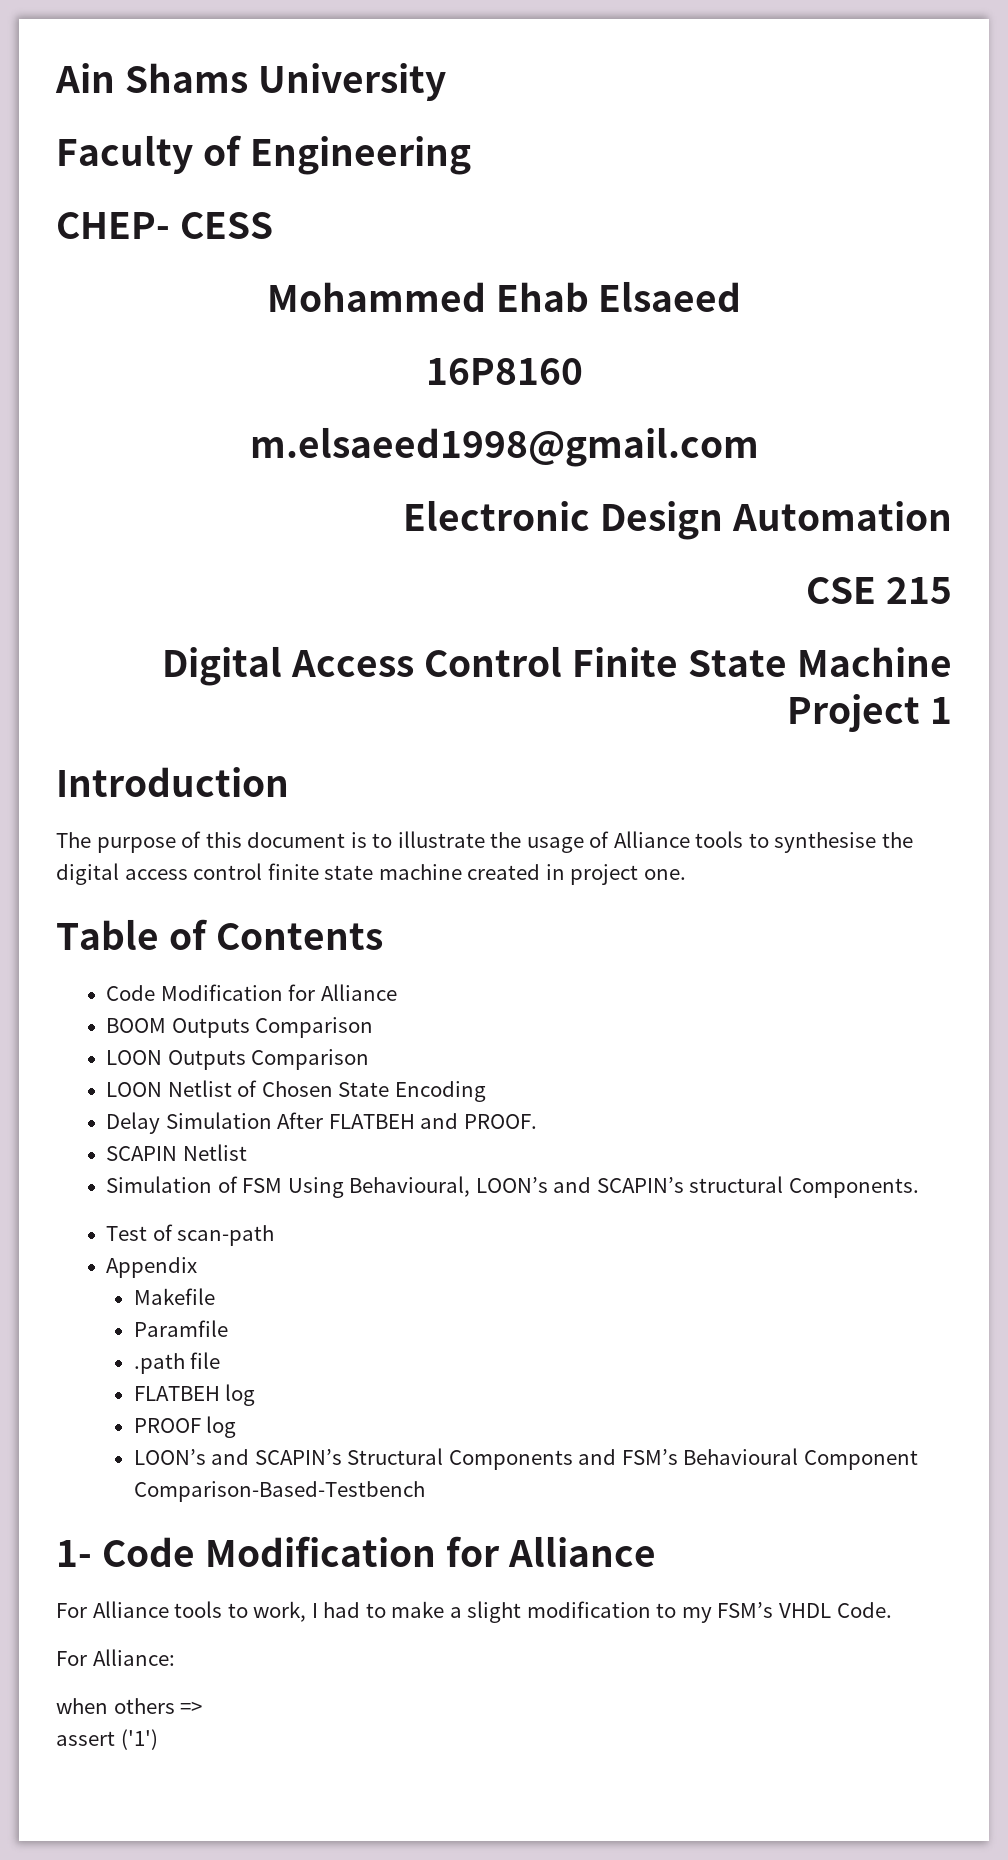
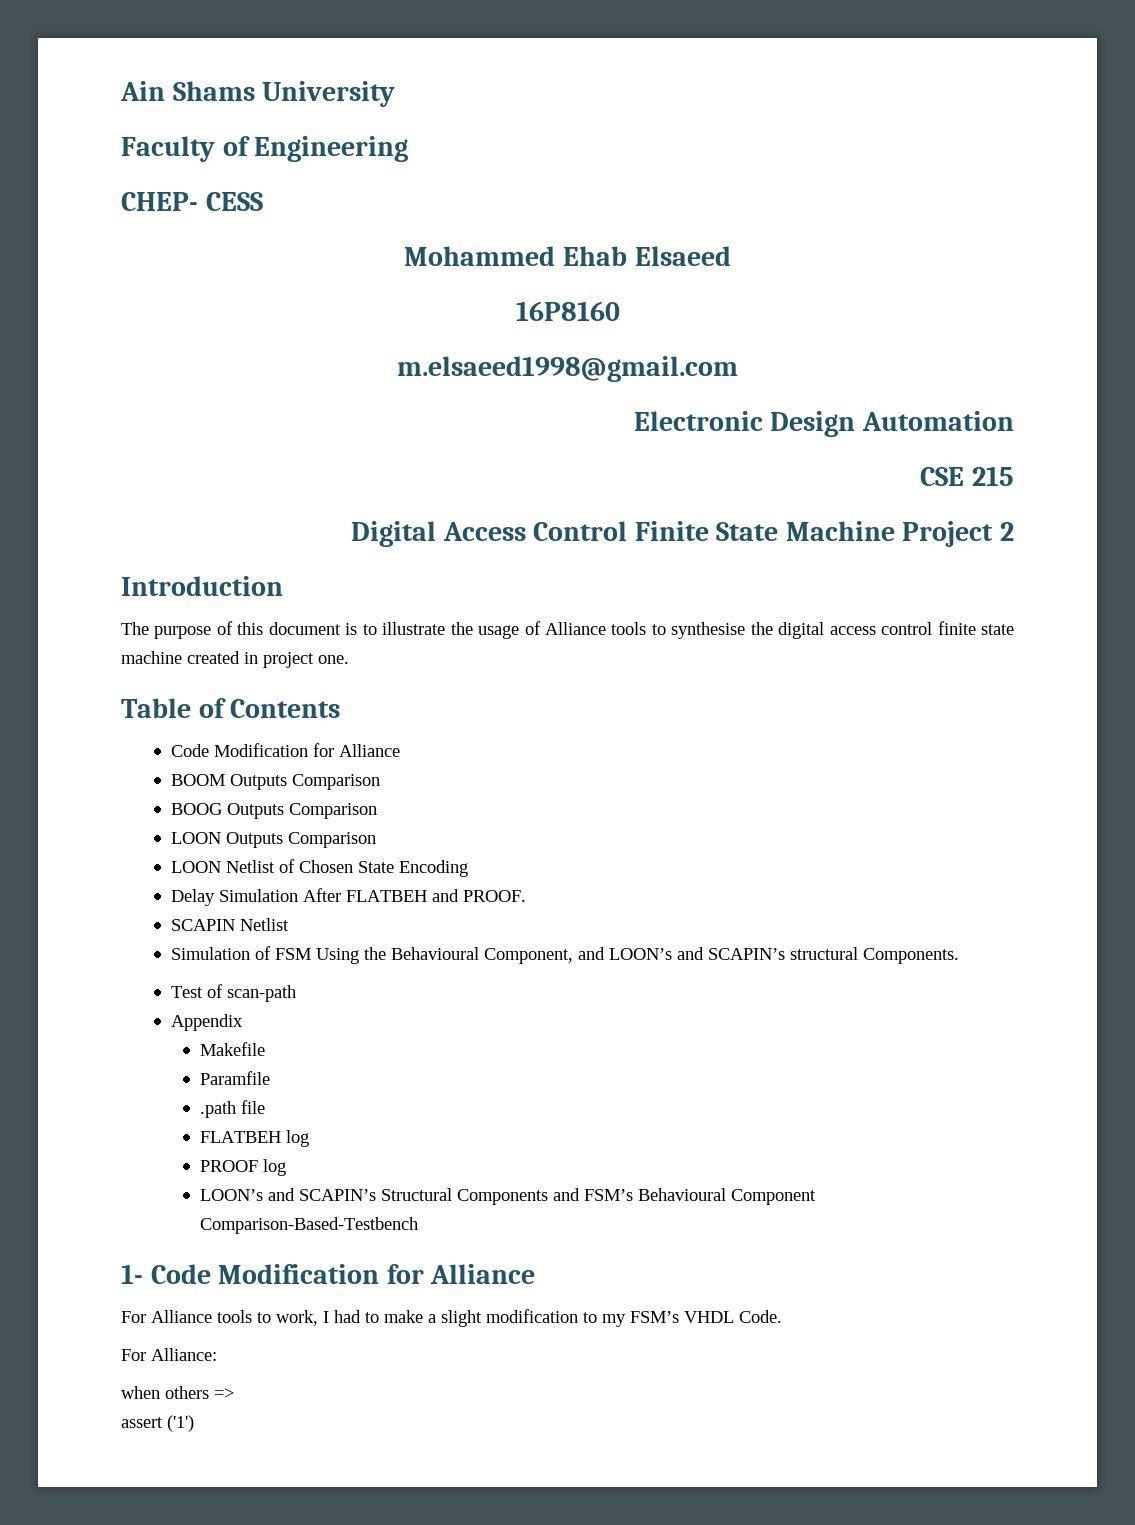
- Digital Access Control Finite State Machine Project 1
+ Digital Access Control Finite State Machine Project 2
+ BOOG Outputs Comparison
- Simulation of FSM Using Behavioural, LOON’s and SCAPIN’s structural Components.
+ Simulation of FSM Using the Behavioural Component, and LOON’s and SCAPIN’s structural Components.

